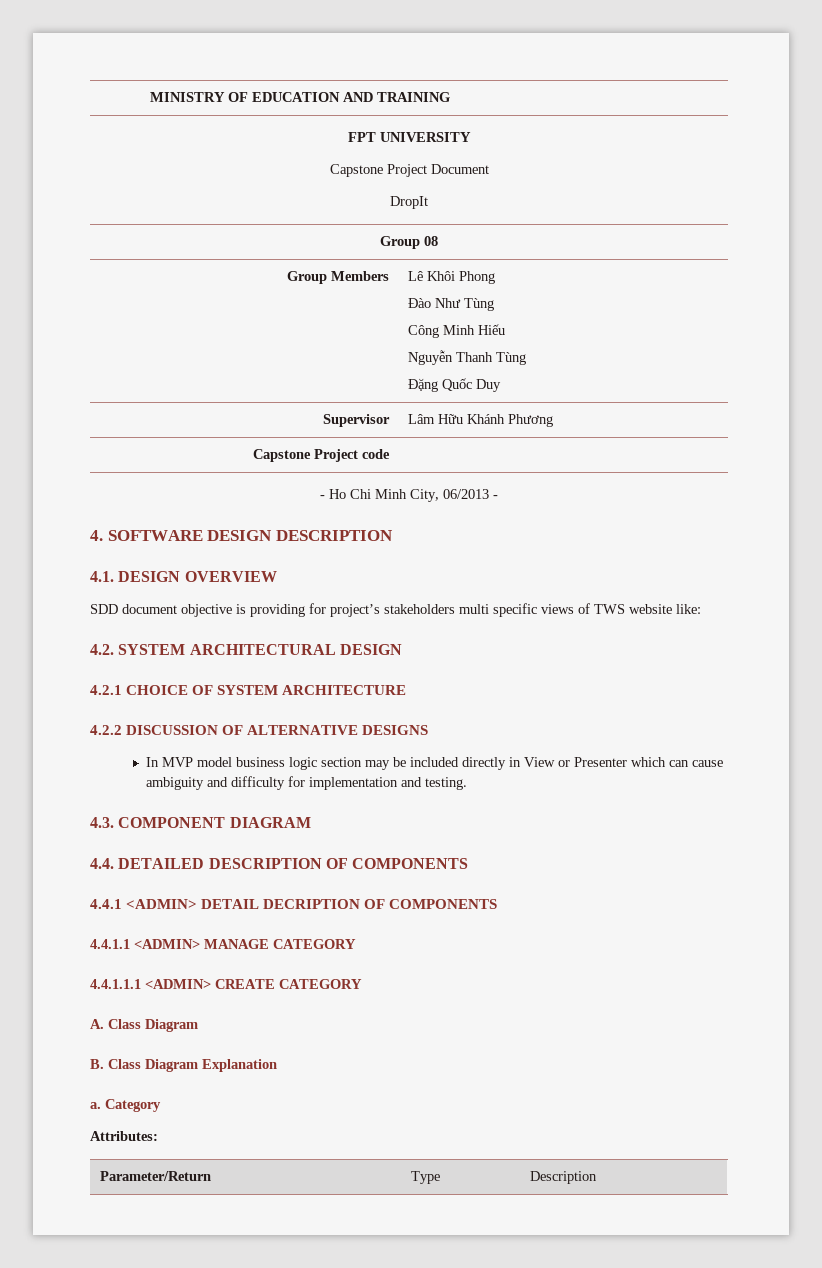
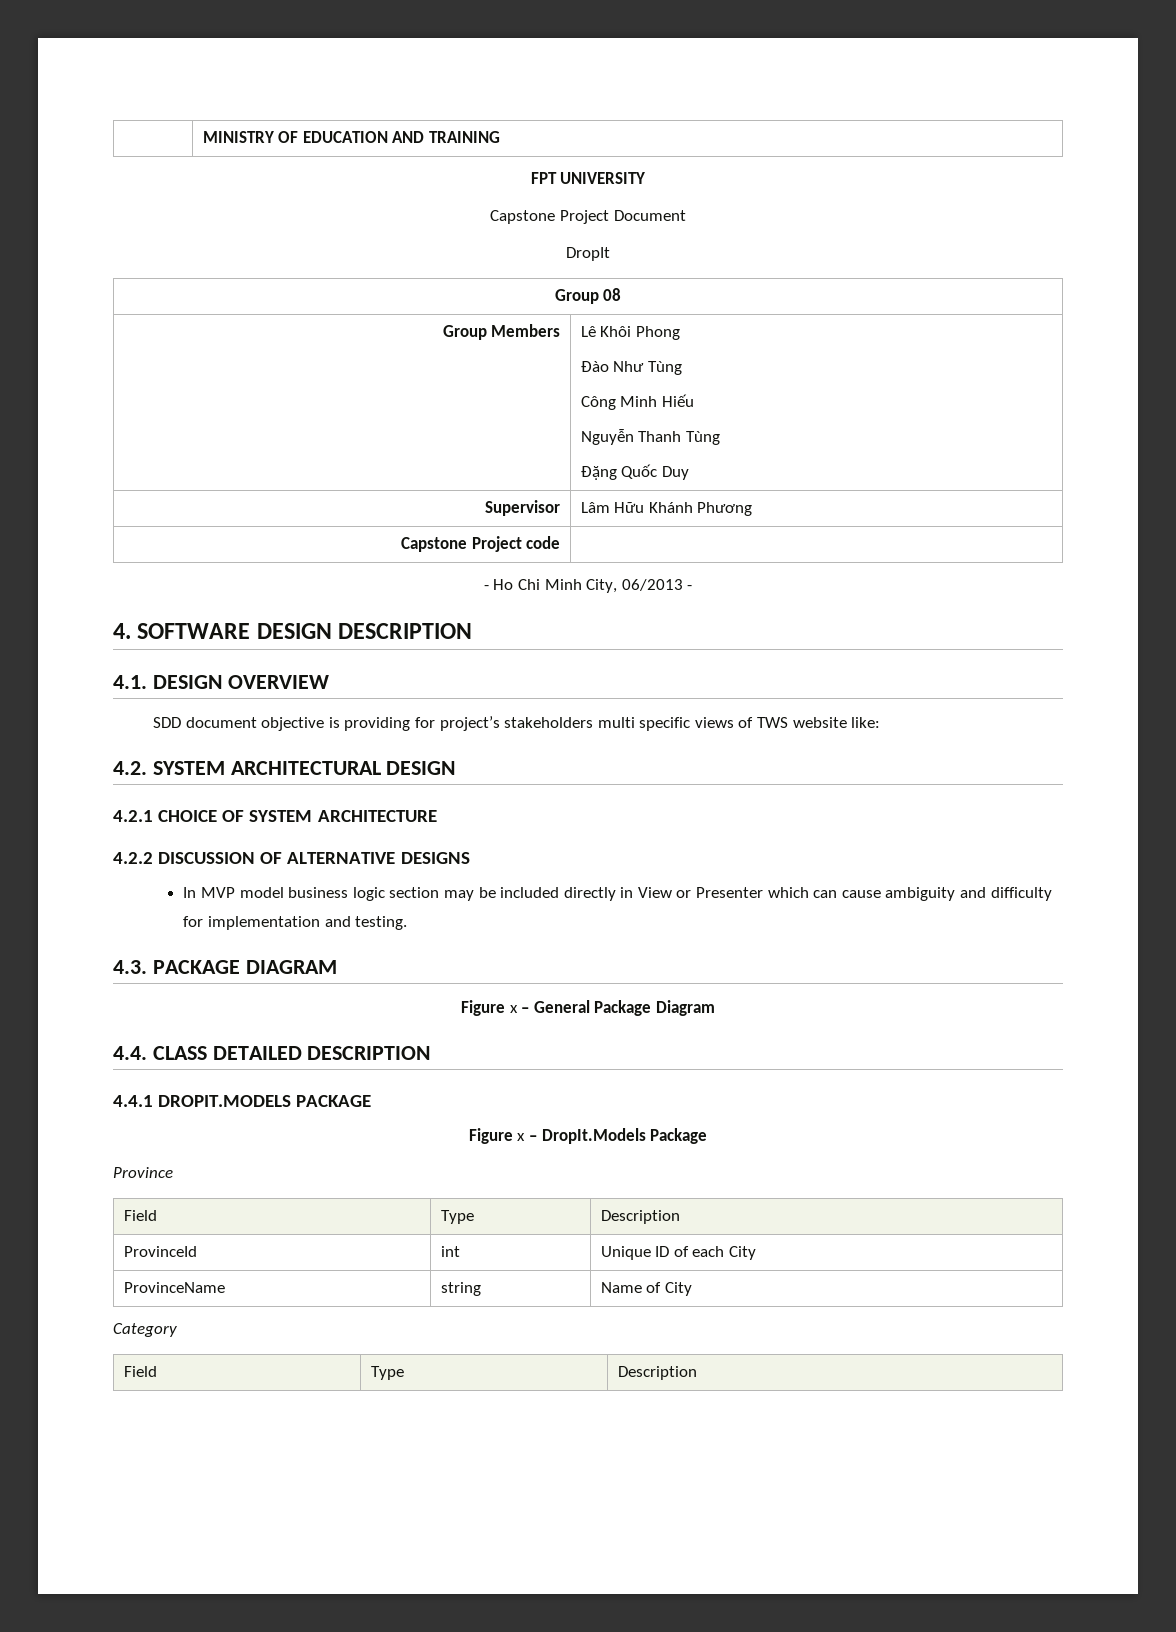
- 4.3. COMPONENT DIAGRAM
+ 4.3. PACKAGE DIAGRAM
+ Figure x – General Package Diagram
- 4.4. DETAILED DESCRIPTION OF COMPONENTS
+ 4.4. CLASS DETAILED DESCRIPTION
- 4.4.1 <ADMIN> DETAIL DECRIPTION OF COMPONENTS
- 4.4.1.1 <ADMIN> MANAGE CATEGORY
- 4.4.1.1.1 <ADMIN> CREATE CATEGORY
- A. Class Diagram
- B. Class Diagram Explanation
- a. Category
- Attributes:
- Parameter/Return | Type | Description
+ 4.4.1 DROPIT.MODELS PACKAGE
+ Figure x – DropIt.Models Package
+ Province
+ Field | Type | Description
+ ProvinceId | int | Unique ID of each City
+ ProvinceName | string | Name of City
+ Category
+ Field | Type | Description

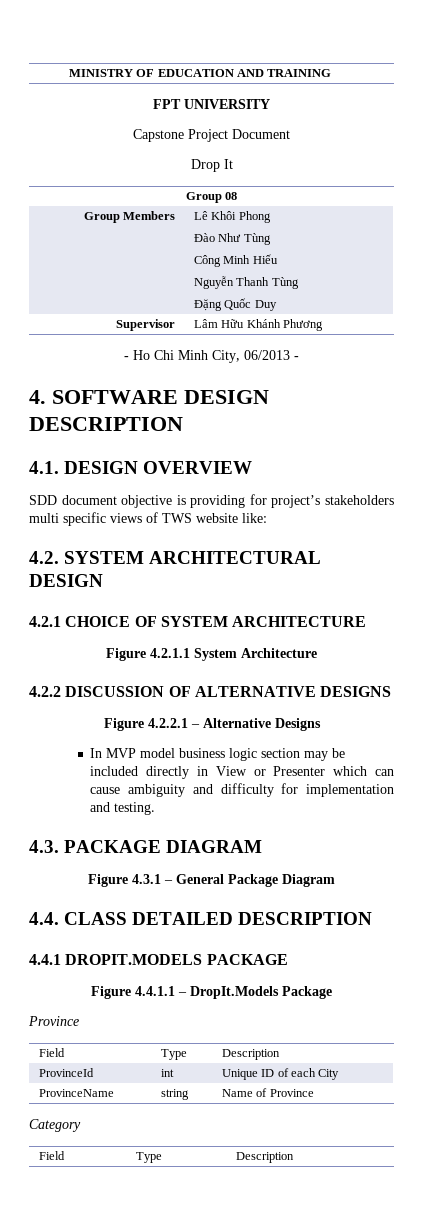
- DropIt
+ Drop It
- Capstone Project code |
+ Figure 4.2.1.1 System Architecture
+ Figure 4.2.2.1 – Alternative Designs
- Figure x – General Package Diagram
+ Figure 4.3.1 – General Package Diagram
- Figure x – DropIt.Models Package
+ Figure 4.4.1.1 – DropIt.Models Package
- ProvinceName | string | Name of City
+ ProvinceName | string | Name of Province

